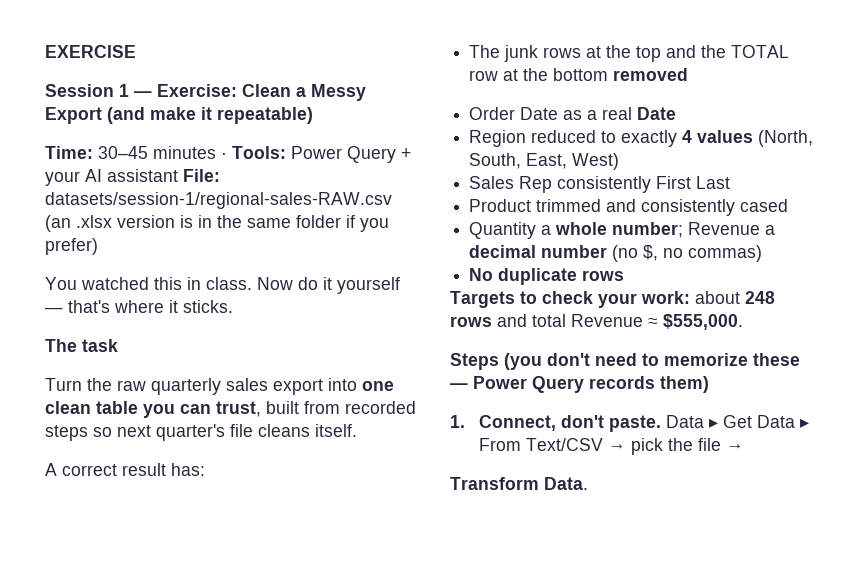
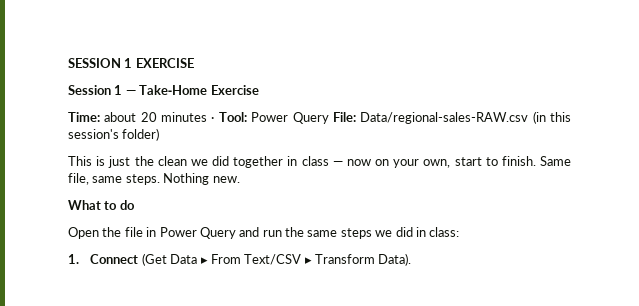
- EXERCISE
+ SESSION 1 EXERCISE
- Session 1 — Exercise: Clean a Messy Export (and make it repeatable)
+ Session 1 — Take‑Home Exercise
- Time: 30–45 minutes · Tools: Power Query + your AI assistant File: datasets/session-1/regional-sales-RAW.csv (an .xlsx version is in the same folder if you prefer)
- You watched this in class. Now do it yourself — that's where it sticks.
- The task
- Turn the raw quarterly sales export into one clean table you can trust, built from recorded steps so next quarter's file cleans itself.
- A correct result has:
- The junk rows at the top and the TOTAL row at the bottom removed
- Order Date as a real Date
- Region reduced to exactly 4 values (North, South, East, West)
- Sales Rep consistently First Last
- Product trimmed and consistently cased
- Quantity a whole number; Revenue a decimal number (no $, no commas)
- No duplicate rows
- Targets to check your work: about 248 rows and total Revenue ≈ $555,000.
- Steps (you don't need to memorize these — Power Query records them)
- 1. Connect, don't paste. Data ▸ Get Data ▸ From Text/CSV → pick the file →
- Transform Data.
+ Time: about 20 minutes · Tool: Power Query File: Data/regional-sales-RAW.csv (in this session's folder)
+ This is just the clean we did together in class — now on your own, start to finish. Same file, same steps. Nothing new.
+ What to do
+ Open the file in Power Query and run the same steps we did in class:
+ 1. Connect (Get Data ▸ From Text/CSV ▸ Transform Data).

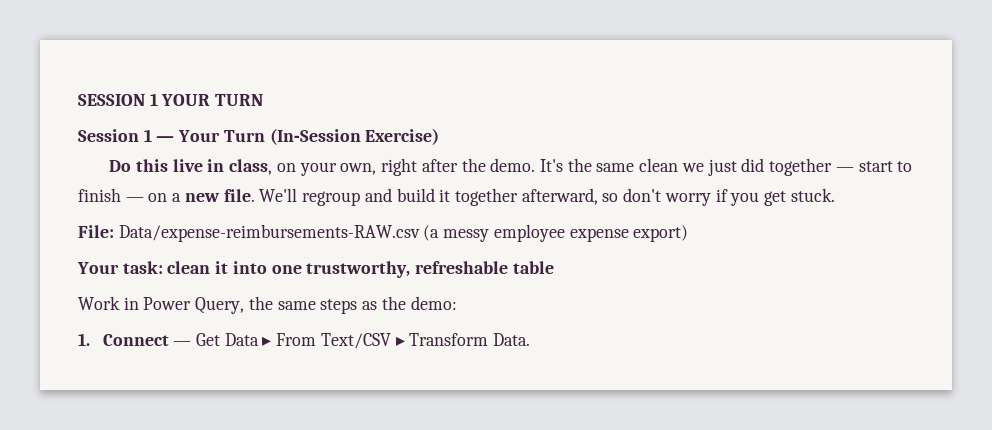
- SESSION 1 EXERCISE
+ SESSION 1 YOUR TURN
- Session 1 — Take‑Home Exercise
- Time: about 20 minutes · Tool: Power Query File: Data/regional-sales-RAW.csv (in this session's folder)
- This is just the clean we did together in class — now on your own, start to finish. Same file, same steps. Nothing new.
- What to do
- Open the file in Power Query and run the same steps we did in class:
+ Session 1 — Your Turn (In‑Session Exercise)
+ Do this live in class, on your own, right after the demo. It's the same clean we just did together — start to finish — on a new file. We'll regroup and build it together afterward, so don't worry if you get stuck.
+ File: Data/expense-reimbursements-RAW.csv (a messy employee expense export)
+ Your task: clean it into one trustworthy, refreshable table
+ Work in Power Query, the same steps as the demo:
- 1. Connect (Get Data ▸ From Text/CSV ▸ Transform Data).
+ 1. Connect — Get Data ▸ From Text/CSV ▸ Transform Data.

